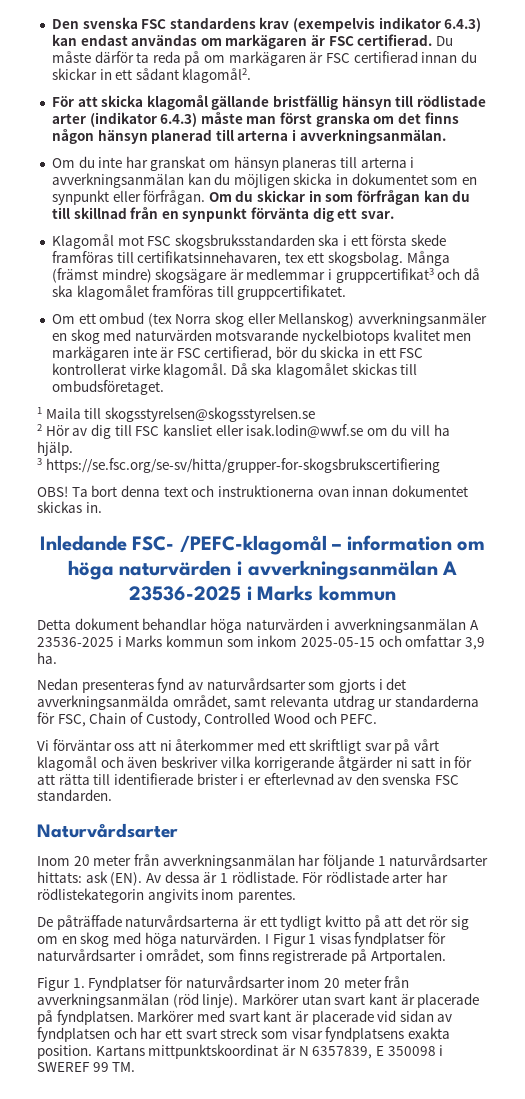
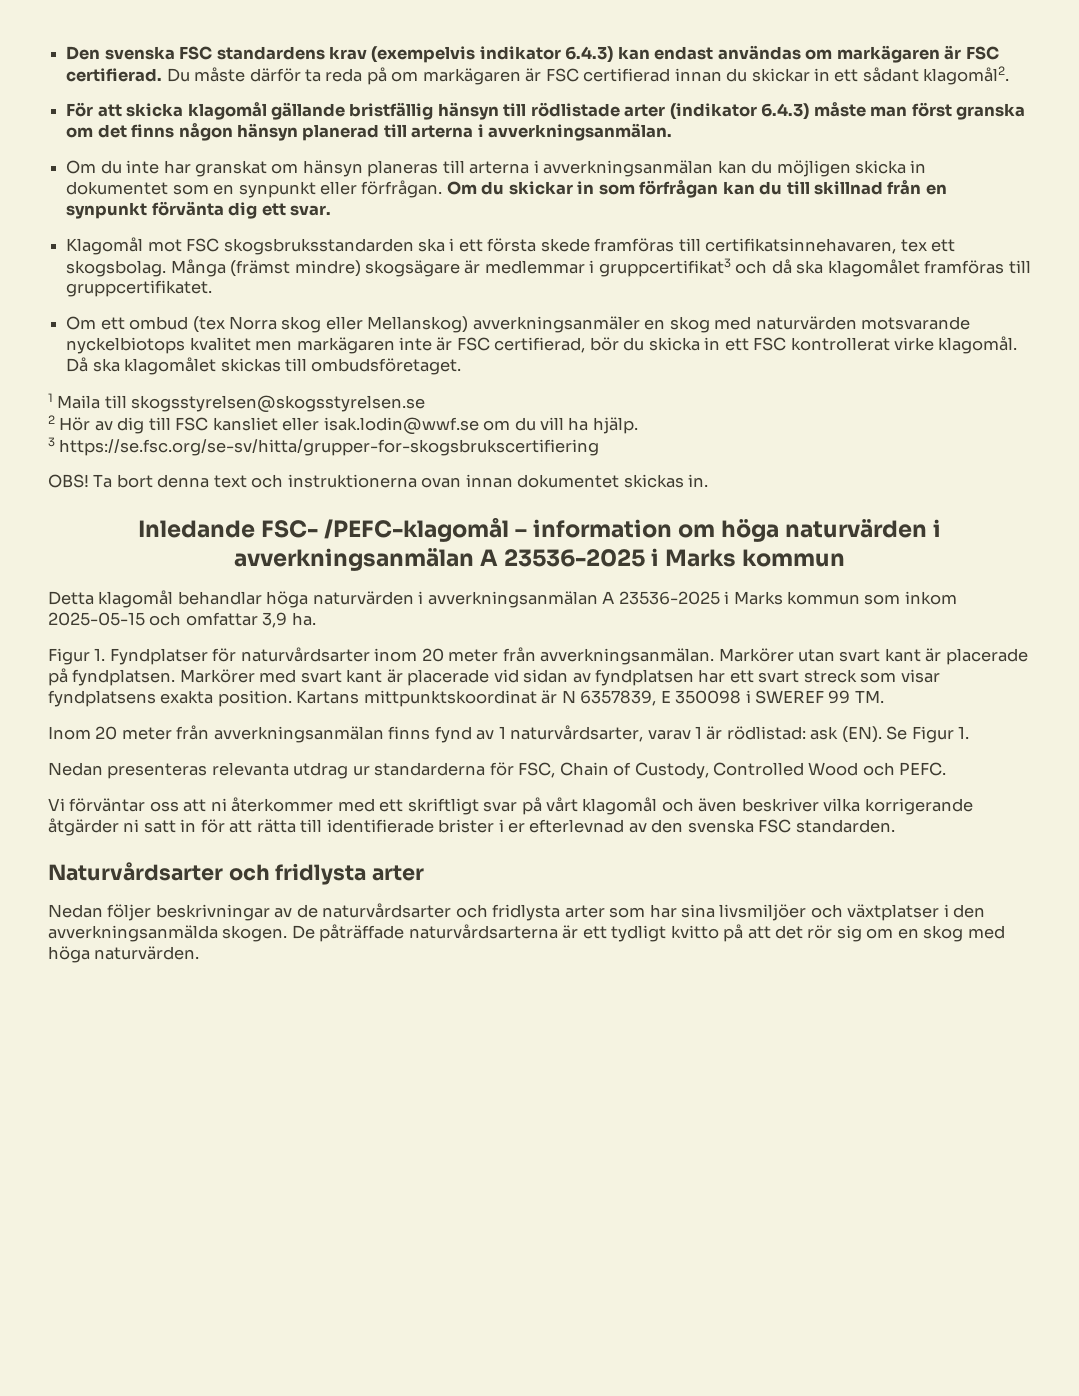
- Detta dokument behandlar höga naturvärden i avverkningsanmälan A 23536-2025 i Marks kommun som inkom 2025-05-15 och omfattar 3,9 ha.
+ Detta klagomål behandlar höga naturvärden i avverkningsanmälan A 23536-2025 i Marks kommun som inkom 2025-05-15 och omfattar 3,9 ha.
- Nedan presenteras fynd av naturvårdsarter som gjorts i det avverkningsanmälda området, samt relevanta utdrag ur standarderna för FSC, Chain of Custody, Controlled Wood och PEFC.
+ Figur 1. Fyndplatser för naturvårdsarter inom 20 meter från avverkningsanmälan. Markörer utan svart kant är placerade på fyndplatsen. Markörer med svart kant är placerade vid sidan av fyndplatsen har ett svart streck som visar fyndplatsens exakta position. Kartans mittpunktskoordinat är N 6357839, E 350098 i SWEREF 99 TM.
+ Inom 20 meter från avverkningsanmälan finns fynd av 1 naturvårdsarter, varav 1 är rödlistad: ask (EN). Se Figur 1.
+ Nedan presenteras relevanta utdrag ur standarderna för FSC, Chain of Custody, Controlled Wood och PEFC.
- Naturvårdsarter
- Inom 20 meter från avverkningsanmälan har följande 1 naturvårdsarter hittats: ask (EN). Av dessa är 1 rödlistade. För rödlistade arter har rödlistekategorin angivits inom parentes.
- De påträffade naturvårdsarterna är ett tydligt kvitto på att det rör sig om en skog med höga naturvärden. I Figur 1 visas fyndplatser för naturvårdsarter i området, som finns registrerade på Artportalen.
- Figur 1. Fyndplatser för naturvårdsarter inom 20 meter från avverkningsanmälan (röd linje). Markörer utan svart kant är placerade på fyndplatsen. Markörer med svart kant är placerade vid sidan av fyndplatsen och har ett svart streck som visar fyndplatsens exakta position. Kartans mittpunktskoordinat är N 6357839, E 350098 i SWEREF 99 TM.
+ Naturvårdsarter och fridlysta arter
+ Nedan följer beskrivningar av de naturvårdsarter och fridlysta arter som har sina livsmiljöer och växtplatser i den avverkningsanmälda skogen. De påträffade naturvårdsarterna är ett tydligt kvitto på att det rör sig om en skog med höga naturvärden.

